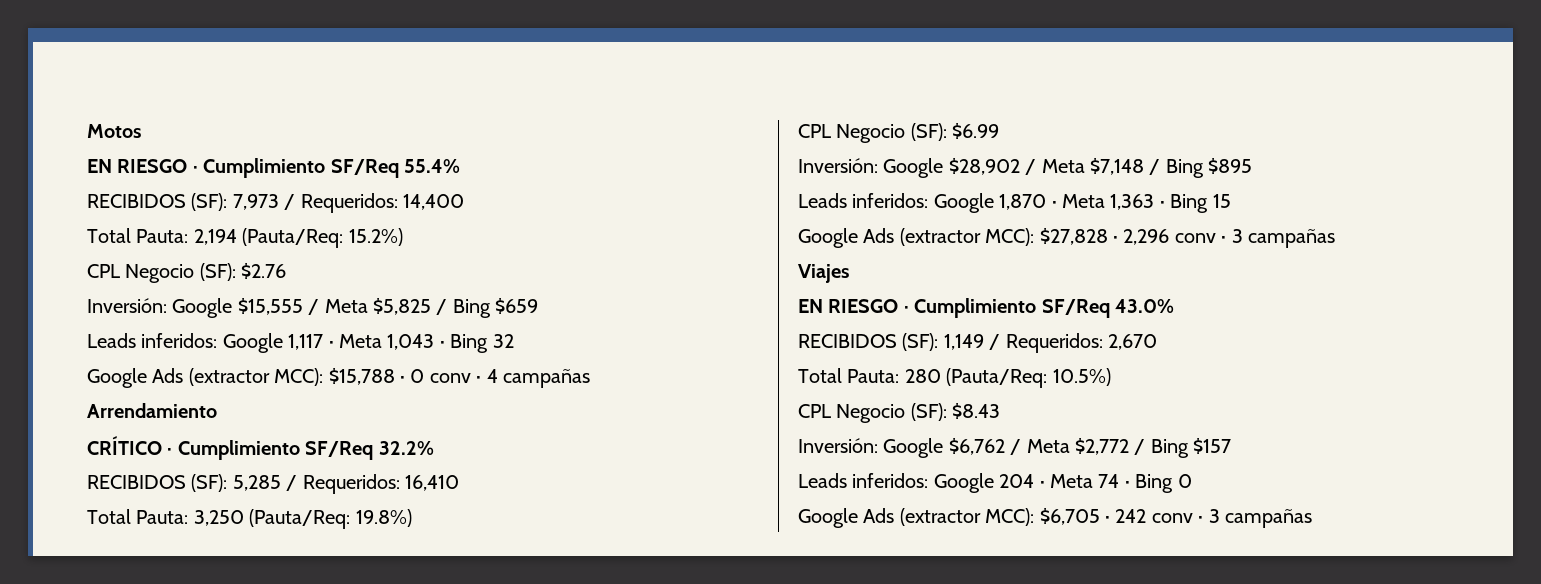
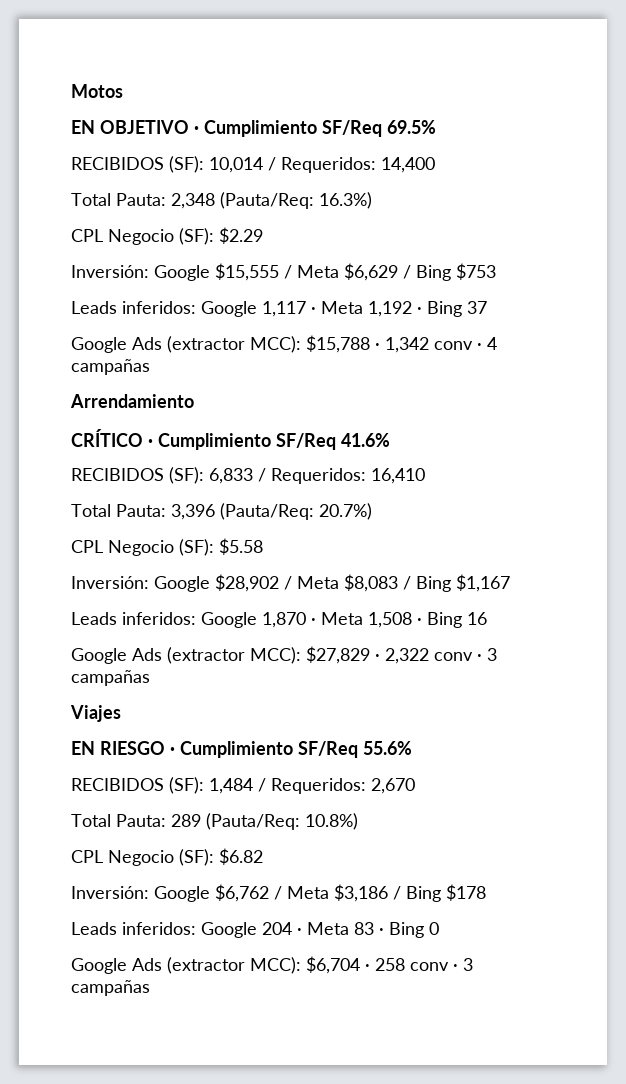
- EN RIESGO · Cumplimiento SF/Req 55.4%
- RECIBIDOS (SF): 7,973 / Requeridos: 14,400
+ EN OBJETIVO · Cumplimiento SF/Req 69.5%
+ RECIBIDOS (SF): 10,014 / Requeridos: 14,400
- Total Pauta: 2,194 (Pauta/Req: 15.2%)
- CPL Negocio (SF): $2.76
+ Total Pauta: 2,348 (Pauta/Req: 16.3%)
+ CPL Negocio (SF): $2.29
- Inversión: Google $15,555 / Meta $5,825 / Bing $659
+ Inversión: Google $15,555 / Meta $6,629 / Bing $753
- Leads inferidos: Google 1,117 · Meta 1,043 · Bing 32
+ Leads inferidos: Google 1,117 · Meta 1,192 · Bing 37
- Google Ads (extractor MCC): $15,788 · 0 conv · 4 campañas
+ Google Ads (extractor MCC): $15,788 · 1,342 conv · 4 campañas
- CRÍTICO · Cumplimiento SF/Req 32.2%
- RECIBIDOS (SF): 5,285 / Requeridos: 16,410
+ CRÍTICO · Cumplimiento SF/Req 41.6%
+ RECIBIDOS (SF): 6,833 / Requeridos: 16,410
- Total Pauta: 3,250 (Pauta/Req: 19.8%)
- CPL Negocio (SF): $6.99
+ Total Pauta: 3,396 (Pauta/Req: 20.7%)
+ CPL Negocio (SF): $5.58
- Inversión: Google $28,902 / Meta $7,148 / Bing $895
+ Inversión: Google $28,902 / Meta $8,083 / Bing $1,167
- Leads inferidos: Google 1,870 · Meta 1,363 · Bing 15
- Google Ads (extractor MCC): $27,828 · 2,296 conv · 3 campañas
+ Leads inferidos: Google 1,870 · Meta 1,508 · Bing 16
+ Google Ads (extractor MCC): $27,829 · 2,322 conv · 3 campañas
- EN RIESGO · Cumplimiento SF/Req 43.0%
- RECIBIDOS (SF): 1,149 / Requeridos: 2,670
+ EN RIESGO · Cumplimiento SF/Req 55.6%
+ RECIBIDOS (SF): 1,484 / Requeridos: 2,670
- Total Pauta: 280 (Pauta/Req: 10.5%)
- CPL Negocio (SF): $8.43
+ Total Pauta: 289 (Pauta/Req: 10.8%)
+ CPL Negocio (SF): $6.82
- Inversión: Google $6,762 / Meta $2,772 / Bing $157
+ Inversión: Google $6,762 / Meta $3,186 / Bing $178
- Leads inferidos: Google 204 · Meta 74 · Bing 0
+ Leads inferidos: Google 204 · Meta 83 · Bing 0
- Google Ads (extractor MCC): $6,705 · 242 conv · 3 campañas
+ Google Ads (extractor MCC): $6,704 · 258 conv · 3 campañas

